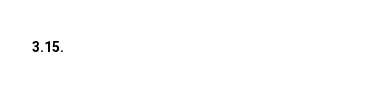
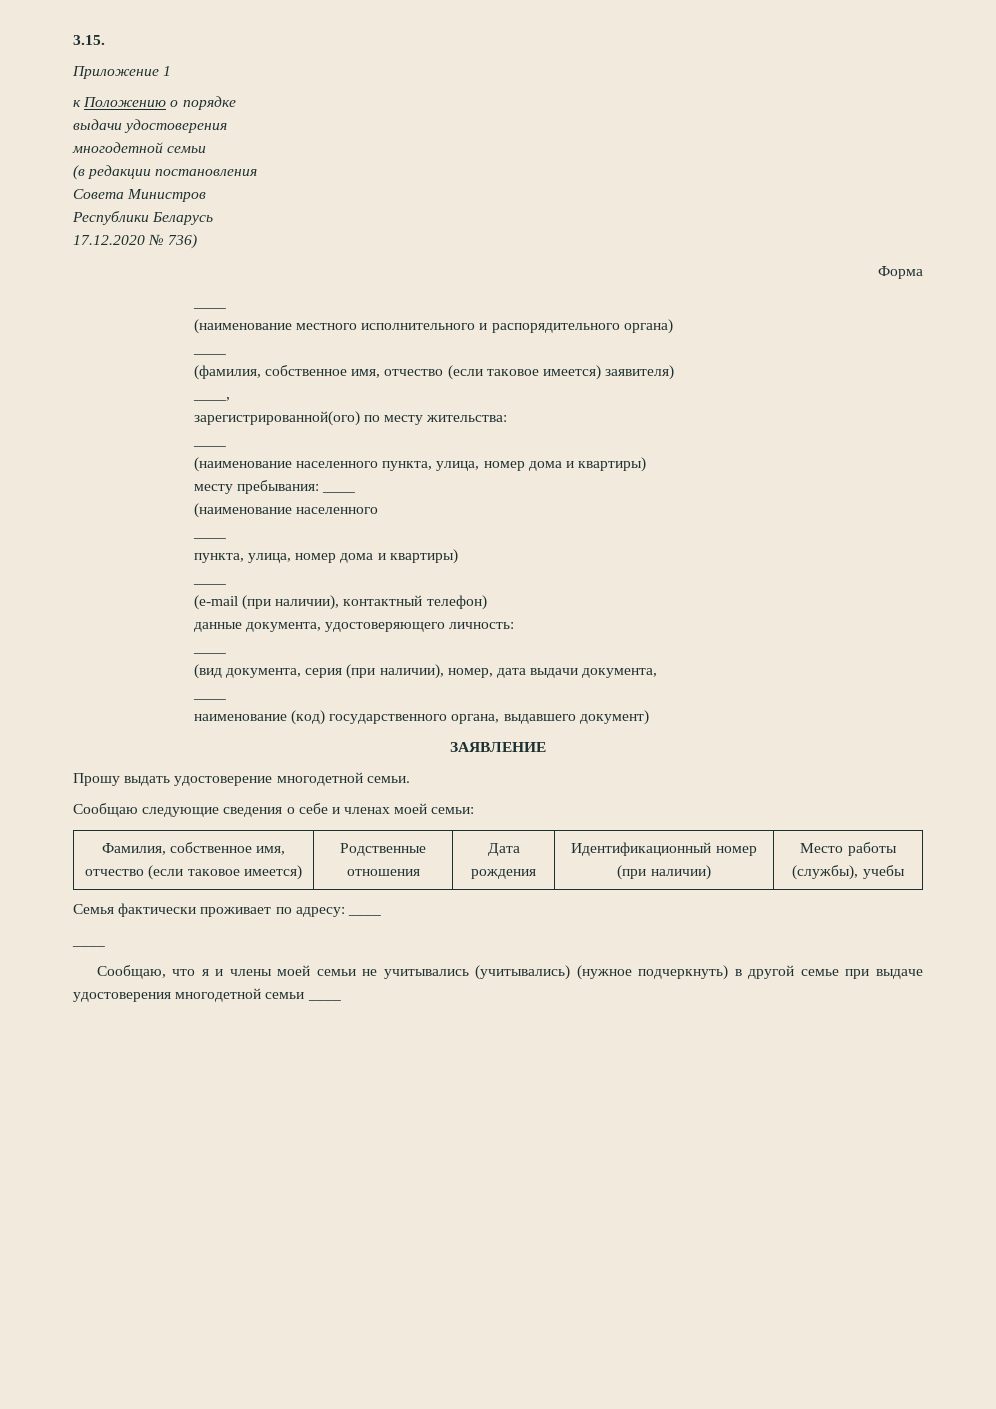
+ Приложение 1
+ к Положению о порядке
+ выдачи удостоверения
+ многодетной семьи
+ (в редакции постановления
+ Совета Министров
+ Республики Беларусь
+ 17.12.2020 № 736)
+ Форма
+ ____
+ (наименование местного исполнительного и распорядительного органа)
+ ____
+ (фамилия, собственное имя, отчество (если таковое имеется) заявителя)
+ ____,
+ зарегистрированной(ого) по месту жительства:
+ ____
+ (наименование населенного пункта, улица, номер дома и квартиры)
+ месту пребывания: ____
+ (наименование населенного
+ ____
+ пункта, улица, номер дома и квартиры)
+ ____
+ (e-mail (при наличии), контактный телефон)
+ данные документа, удостоверяющего личность:
+ ____
+ (вид документа, серия (при наличии), номер, дата выдачи документа,
+ ____
+ наименование (код) государственного органа, выдавшего документ)
+ ЗАЯВЛЕНИЕ
+ Прошу выдать удостоверение многодетной семьи.
+ Сообщаю следующие сведения о себе и членах моей семьи:
+ Фамилия, собственное имя, отчество (если таковое имеется) | Родственные отношения | Дата рождения | Идентификационный номер (при наличии) | Место работы (службы), учебы
+ Семья фактически проживает по адресу: ____
+ ____
+ Сообщаю, что я и члены моей семьи не учитывались (учитывались) (нужное подчеркнуть) в другой семье при выдаче удостоверения многодетной семьи ____

